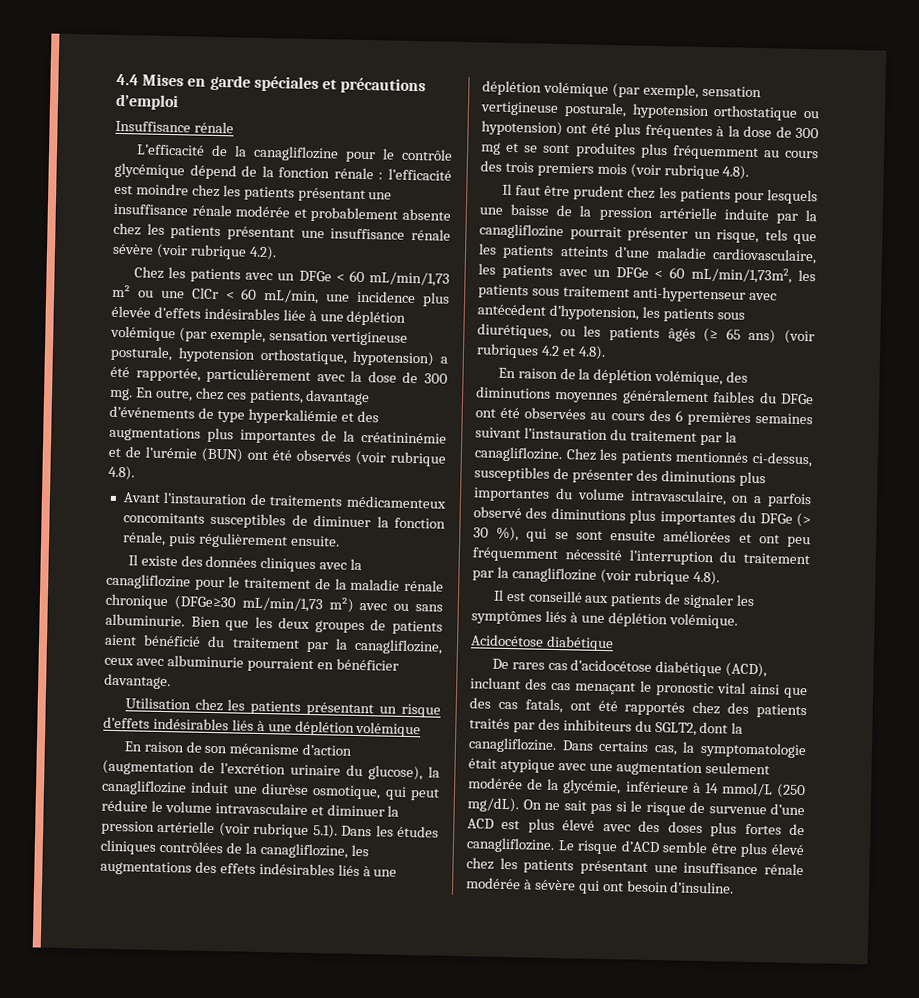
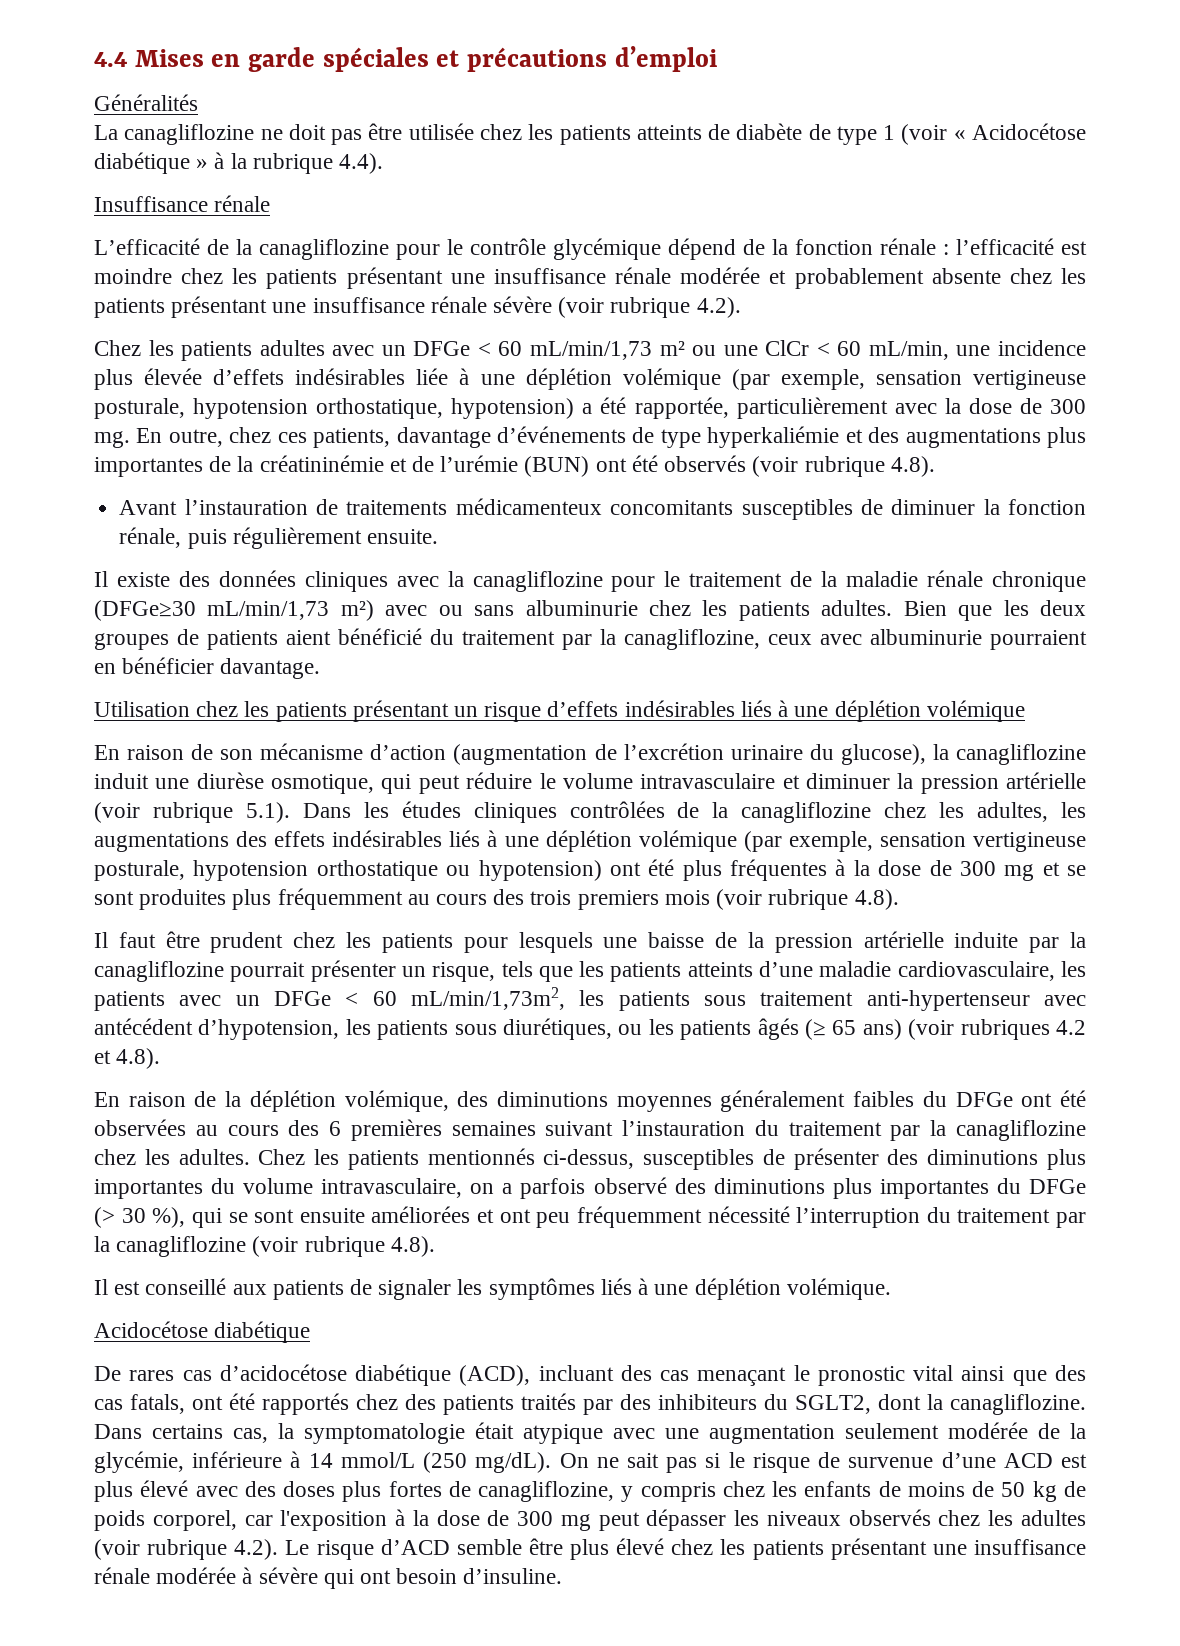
+ Généralités
+ La canagliflozine ne doit pas être utilisée chez les patients atteints de diabète de type 1 (voir « Acidocétose diabétique » à la rubrique 4.4).
- Chez les patients avec un DFGe < 60 mL/min/1,73 m² ou une ClCr < 60 mL/min, une incidence plus élevée d’effets indésirables liée à une déplétion volémique (par exemple, sensation vertigineuse posturale, hypotension orthostatique, hypotension) a été rapportée, particulièrement avec la dose de 300 mg.
+ Chez les patients adultes avec un DFGe < 60 mL/min/1,73 m² ou une ClCr < 60 mL/min, une incidence plus élevée d’effets indésirables liée à une déplétion volémique (par exemple, sensation vertigineuse posturale, hypotension orthostatique, hypotension) a été rapportée, particulièrement avec la dose de 300 mg.
- Il existe des données cliniques avec la canagliflozine pour le traitement de la maladie rénale chronique (DFGe≥30 mL/min/1,73 m²) avec ou sans albuminurie.
+ Il existe des données cliniques avec la canagliflozine pour le traitement de la maladie rénale chronique (DFGe≥30 mL/min/1,73 m²) avec ou sans albuminurie chez les patients adultes.
- En raison de son mécanisme d’action (augmentation de l’excrétion urinaire du glucose), la canagliflozine induit une diurèse osmotique, qui peut réduire le volume intravasculaire et diminuer la pression artérielle (voir rubrique 5.1). Dans les études cliniques contrôlées de la canagliflozine, les augmentations des effets indésirables liés à une déplétion volémique (par exemple, sensation vertigineuse posturale, hypotension orthostatique ou hypotension) ont été plus fréquentes à la dose de 300 mg et se sont produites plus fréquemment au cours des trois premiers mois (voir rubrique 4.8).
+ En raison de son mécanisme d’action (augmentation de l’excrétion urinaire du glucose), la canagliflozine induit une diurèse osmotique, qui peut réduire le volume intravasculaire et diminuer la pression artérielle (voir rubrique 5.1). Dans les études cliniques contrôlées de la canagliflozine chez les adultes, les augmentations des effets indésirables liés à une déplétion volémique (par exemple, sensation vertigineuse posturale, hypotension orthostatique ou hypotension) ont été plus fréquentes à la dose de 300 mg et se sont produites plus fréquemment au cours des trois premiers mois (voir rubrique 4.8).
- En raison de la déplétion volémique, des diminutions moyennes généralement faibles du DFGe ont été observées au cours des 6 premières semaines suivant l’instauration du traitement par la canagliflozine.
+ En raison de la déplétion volémique, des diminutions moyennes généralement faibles du DFGe ont été observées au cours des 6 premières semaines suivant l’instauration du traitement par la canagliflozine chez les adultes.
- On ne sait pas si le risque de survenue d’une ACD est plus élevé avec des doses plus fortes de canagliflozine. Le risque d’ACD semble être plus élevé chez les patients présentant une insuffisance rénale modérée à sévère qui ont besoin d’insuline.
+ On ne sait pas si le risque de survenue d’une ACD est plus élevé avec des doses plus fortes de canagliflozine, y compris chez les enfants de moins de 50 kg de poids corporel, car l'exposition à la dose de 300 mg peut dépasser les niveaux observés chez les adultes (voir rubrique 4.2). Le risque d’ACD semble être plus élevé chez les patients présentant une insuffisance rénale modérée à sévère qui ont besoin d’insuline.

